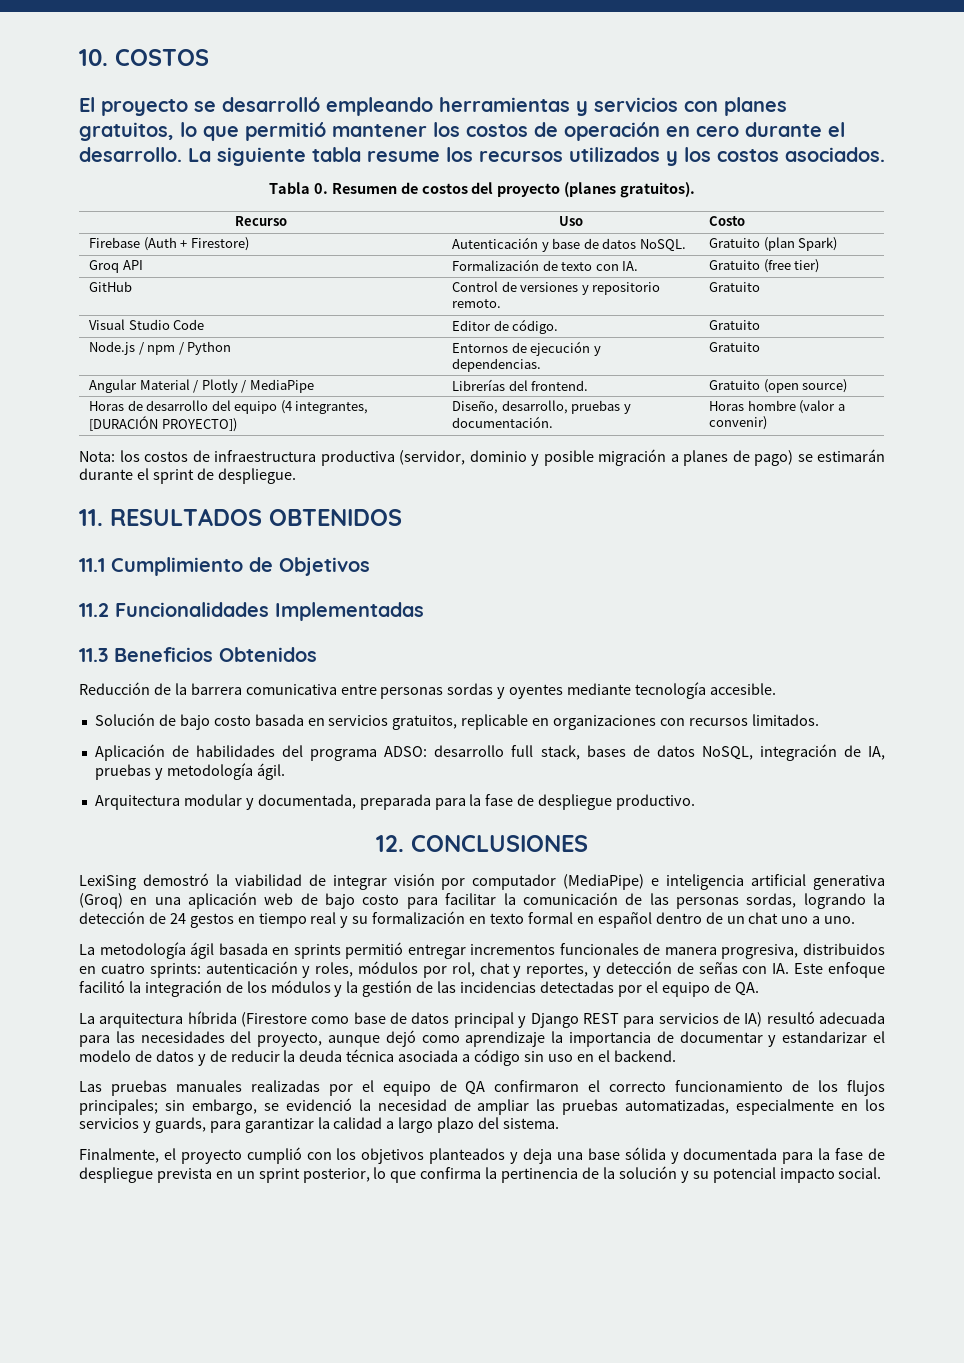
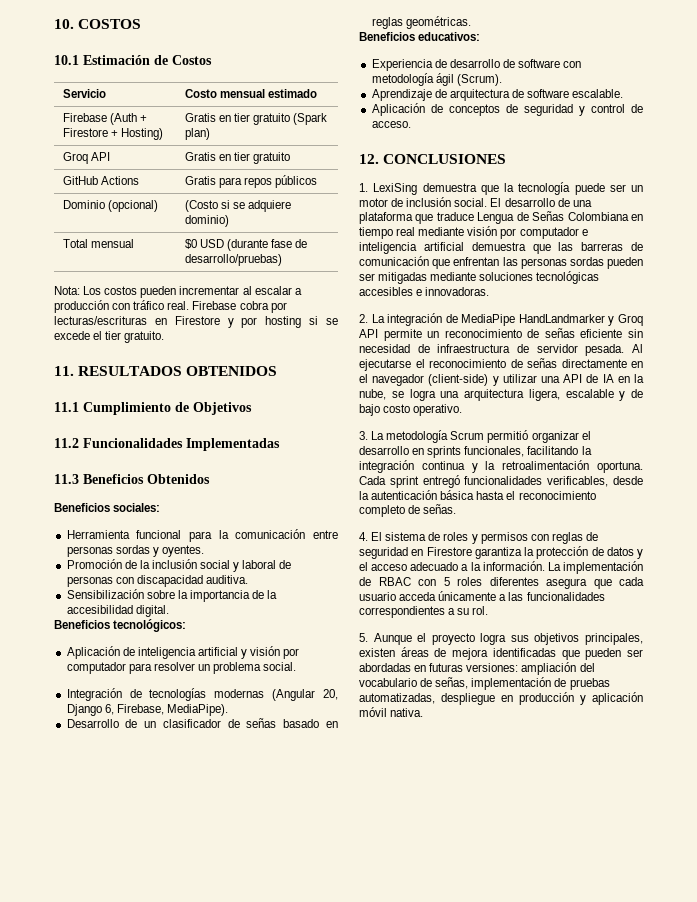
- El proyecto se desarrolló empleando herramientas y servicios con planes gratuitos, lo que permitió mantener los costos de operación en cero durante el desarrollo. La siguiente tabla resume los recursos utilizados y los costos asociados.
- Tabla 0. Resumen de costos del proyecto (planes gratuitos).
- Recurso | Uso | Costo
+ 10.1 Estimación de Costos
+ Servicio | Costo mensual estimado
- Firebase (Auth + Firestore) | Autenticación y base de datos NoSQL. | Gratuito (plan Spark)
- Groq API | Formalización de texto con IA. | Gratuito (free tier)
- GitHub | Control de versiones y repositorio remoto. | Gratuito
- Visual Studio Code | Editor de código. | Gratuito
- Node.js / npm / Python | Entornos de ejecución y dependencias. | Gratuito
- Angular Material / Plotly / MediaPipe | Librerías del frontend. | Gratuito (open source)
- Horas de desarrollo del equipo (4 integrantes, [DURACIÓN PROYECTO]) | Diseño, desarrollo, pruebas y documentación. | Horas hombre (valor a convenir)
- Nota: los costos de infraestructura productiva (servidor, dominio y posible migración a planes de pago) se estimarán durante el sprint de despliegue.
+ Firebase (Auth + Firestore + Hosting) | Gratis en tier gratuito (Spark plan)
+ Groq API | Gratis en tier gratuito
+ GitHub Actions | Gratis para repos públicos
+ Dominio (opcional) | (Costo si se adquiere dominio)
+ Total mensual | $0 USD (durante fase de desarrollo/pruebas)
+ Nota: Los costos pueden incrementar al escalar a producción con tráfico real. Firebase cobra por lecturas/escrituras en Firestore y por hosting si se excede el tier gratuito.
- Reducción de la barrera comunicativa entre personas sordas y oyentes mediante tecnología accesible.
- Solución de bajo costo basada en servicios gratuitos, replicable en organizaciones con recursos limitados.
- Aplicación de habilidades del programa ADSO: desarrollo full stack, bases de datos NoSQL, integración de IA, pruebas y metodología ágil.
- Arquitectura modular y documentada, preparada para la fase de despliegue productivo.
+ Beneficios sociales:
+ Herramienta funcional para la comunicación entre personas sordas y oyentes.
+ Promoción de la inclusión social y laboral de personas con discapacidad auditiva.
+ Sensibilización sobre la importancia de la accesibilidad digital.
+ Beneficios tecnológicos:
+ Aplicación de inteligencia artificial y visión por computador para resolver un problema social.
+ Integración de tecnologías modernas (Angular 20, Django 6, Firebase, MediaPipe).
+ Desarrollo de un clasificador de señas basado en reglas geométricas.
+ Beneficios educativos:
+ Experiencia de desarrollo de software con metodología ágil (Scrum).
+ Aprendizaje de arquitectura de software escalable.
+ Aplicación de conceptos de seguridad y control de acceso.
  12. CONCLUSIONES
- LexiSing demostró la viabilidad de integrar visión por computador (MediaPipe) e inteligencia artificial generativa (Groq) en una aplicación web de bajo costo para facilitar la comunicación de las personas sordas, logrando la detección de 24 gestos en tiempo real y su formalización en texto formal en español dentro de un chat uno a uno.
- La metodología ágil basada en sprints permitió entregar incrementos funcionales de manera progresiva, distribuidos en cuatro sprints: autenticación y roles, módulos por rol, chat y reportes, y detección de señas con IA. Este enfoque facilitó la integración de los módulos y la gestión de las incidencias detectadas por el equipo de QA.
- La arquitectura híbrida (Firestore como base de datos principal y Django REST para servicios de IA) resultó adecuada para las necesidades del proyecto, aunque dejó como aprendizaje la importancia de documentar y estandarizar el modelo de datos y de reducir la deuda técnica asociada a código sin uso en el backend.
- Las pruebas manuales realizadas por el equipo de QA confirmaron el correcto funcionamiento de los flujos principales; sin embargo, se evidenció la necesidad de ampliar las pruebas automatizadas, especialmente en los servicios y guards, para garantizar la calidad a largo plazo del sistema.
- Finalmente, el proyecto cumplió con los objetivos planteados y deja una base sólida y documentada para la fase de despliegue prevista en un sprint posterior, lo que confirma la pertinencia de la solución y su potencial impacto social.
+ 1. LexiSing demuestra que la tecnología puede ser un motor de inclusión social. El desarrollo de una plataforma que traduce Lengua de Señas Colombiana en tiempo real mediante visión por computador e inteligencia artificial demuestra que las barreras de comunicación que enfrentan las personas sordas pueden ser mitigadas mediante soluciones tecnológicas accesibles e innovadoras.
+ 2. La integración de MediaPipe HandLandmarker y Groq API permite un reconocimiento de señas eficiente sin necesidad de infraestructura de servidor pesada. Al ejecutarse el reconocimiento de señas directamente en el navegador (client-side) y utilizar una API de IA en la nube, se logra una arquitectura ligera, escalable y de bajo costo operativo.
+ 3. La metodología Scrum permitió organizar el desarrollo en sprints funcionales, facilitando la integración continua y la retroalimentación oportuna. Cada sprint entregó funcionalidades verificables, desde la autenticación básica hasta el reconocimiento completo de señas.
+ 4. El sistema de roles y permisos con reglas de seguridad en Firestore garantiza la protección de datos y el acceso adecuado a la información. La implementación de RBAC con 5 roles diferentes asegura que cada usuario acceda únicamente a las funcionalidades correspondientes a su rol.
+ 5. Aunque el proyecto logra sus objetivos principales, existen áreas de mejora identificadas que pueden ser abordadas en futuras versiones: ampliación del vocabulario de señas, implementación de pruebas automatizadas, despliegue en producción y aplicación móvil nativa.

